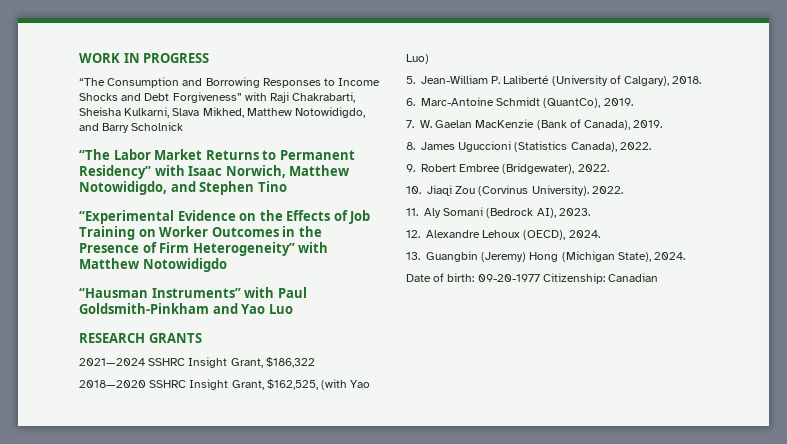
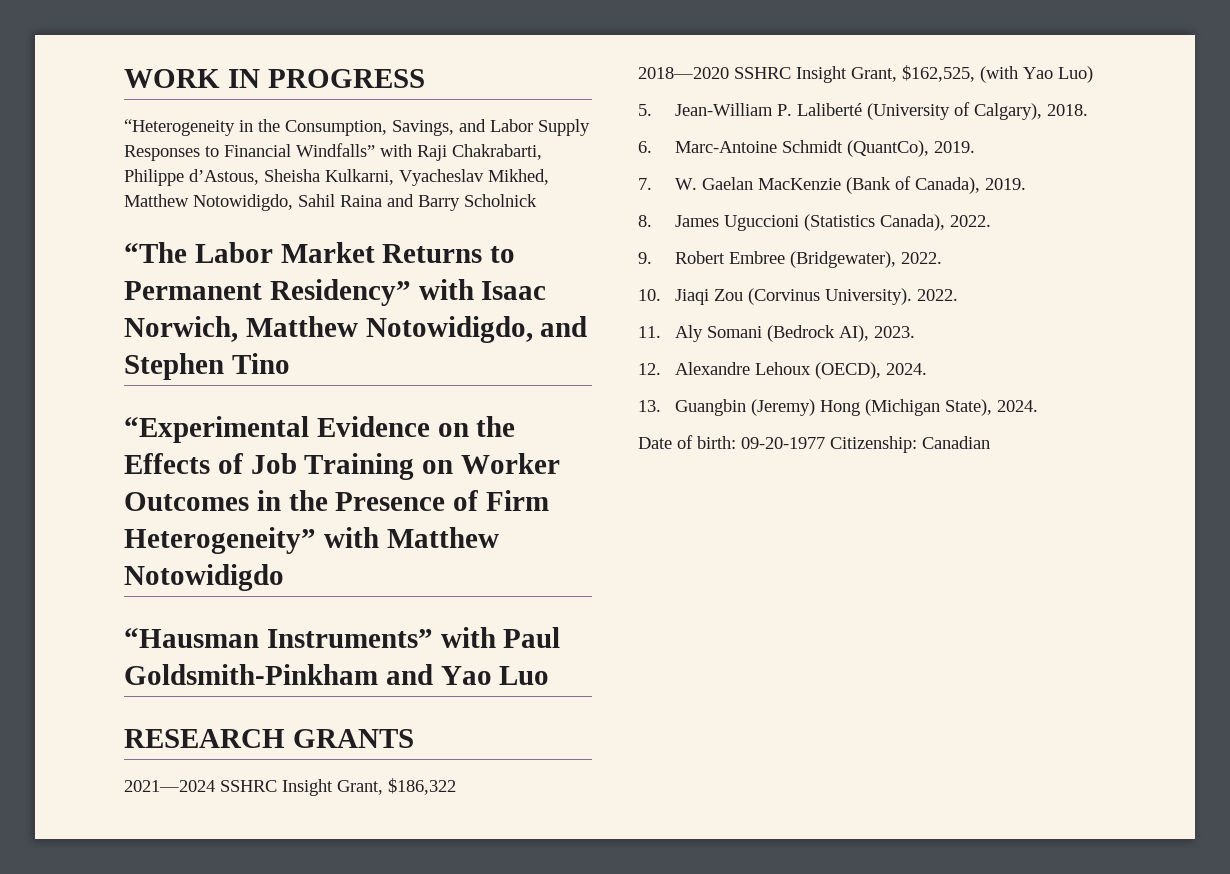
- “The Consumption and Borrowing Responses to Income Shocks and Debt Forgiveness” with Raji Chakrabarti, Sheisha Kulkarni, Slava Mikhed, Matthew Notowidigdo, and Barry Scholnick
+ “Heterogeneity in the Consumption, Savings, and Labor Supply Responses to Financial Windfalls” with Raji Chakrabarti, Philippe d’Astous, Sheisha Kulkarni, Vyacheslav Mikhed, Matthew Notowidigdo, Sahil Raina and Barry Scholnick

